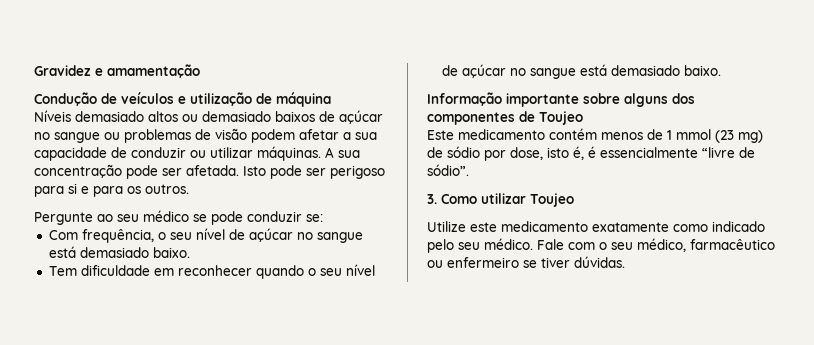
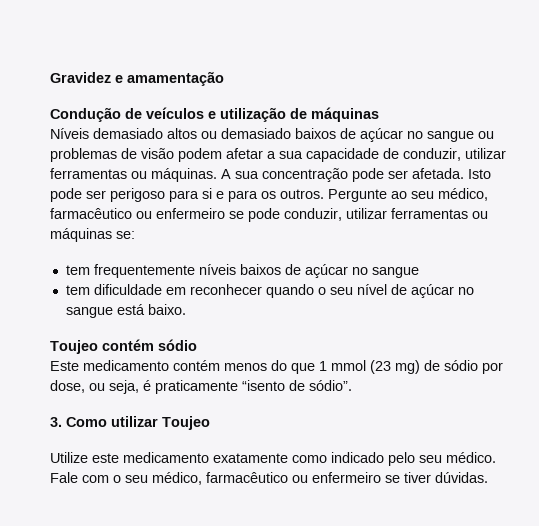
- Condução de veículos e utilização de máquina
+ Condução de veículos e utilização de máquinas
- Níveis demasiado altos ou demasiado baixos de açúcar no sangue ou problemas de visão podem afetar a sua capacidade de conduzir ou utilizar máquinas.
+ Níveis demasiado altos ou demasiado baixos de açúcar no sangue ou problemas de visão podem afetar a sua capacidade de conduzir, utilizar ferramentas ou máquinas.
- Isto pode ser perigoso para si e para os outros.
- Pergunte ao seu médico se pode conduzir se:
- Com frequência, o seu nível de açúcar no sangue está demasiado baixo.
- Tem dificuldade em reconhecer quando o seu nível de açúcar no sangue está demasiado baixo.
- Informação importante sobre alguns dos componentes de Toujeo
+ Isto pode ser perigoso para si e para os outros. Pergunte ao seu médico, farmacêutico ou enfermeiro se pode conduzir, utilizar ferramentas ou máquinas se:
+ tem frequentemente níveis baixos de açúcar no sangue
+ tem dificuldade em reconhecer quando o seu nível de açúcar no sangue está baixo.
+ Toujeo contém sódio
- Este medicamento contém menos de 1 mmol (23 mg) de sódio por dose, isto é, é essencialmente “livre de sódio”.
+ Este medicamento contém menos do que 1 mmol (23 mg) de sódio por dose, ou seja, é praticamente “isento de sódio”.

